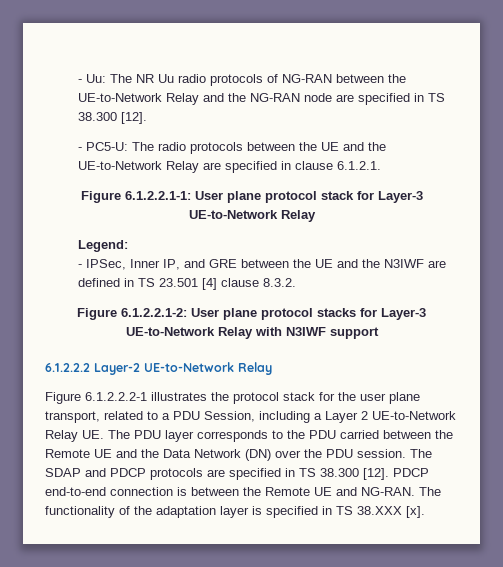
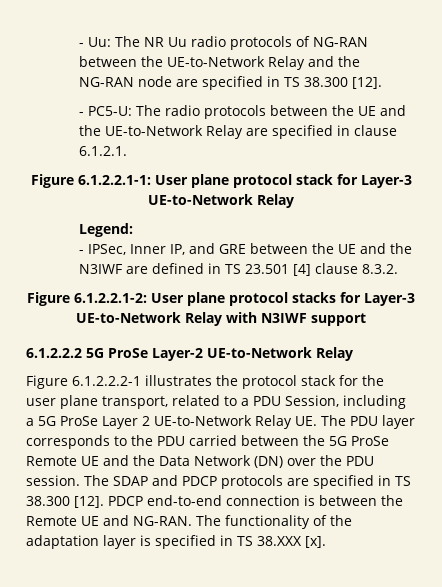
- 6.1.2.2.2 Layer-2 UE-to-Network Relay
+ 6.1.2.2.2 5G ProSe Layer-2 UE-to-Network Relay
- Figure 6.1.2.2.2-1 illustrates the protocol stack for the user plane transport, related to a PDU Session, including a Layer 2 UE-to-Network Relay UE. The PDU layer corresponds to the PDU carried between the Remote UE and the Data Network (DN) over the PDU session.
+ Figure 6.1.2.2.2-1 illustrates the protocol stack for the user plane transport, related to a PDU Session, including a 5G ProSe Layer 2 UE-to-Network Relay UE. The PDU layer corresponds to the PDU carried between the 5G ProSe Remote UE and the Data Network (DN) over the PDU session.

